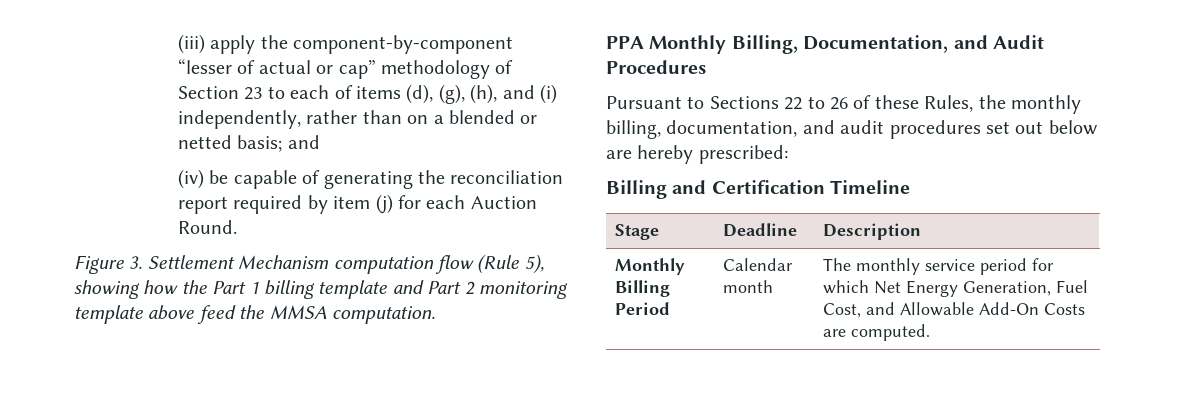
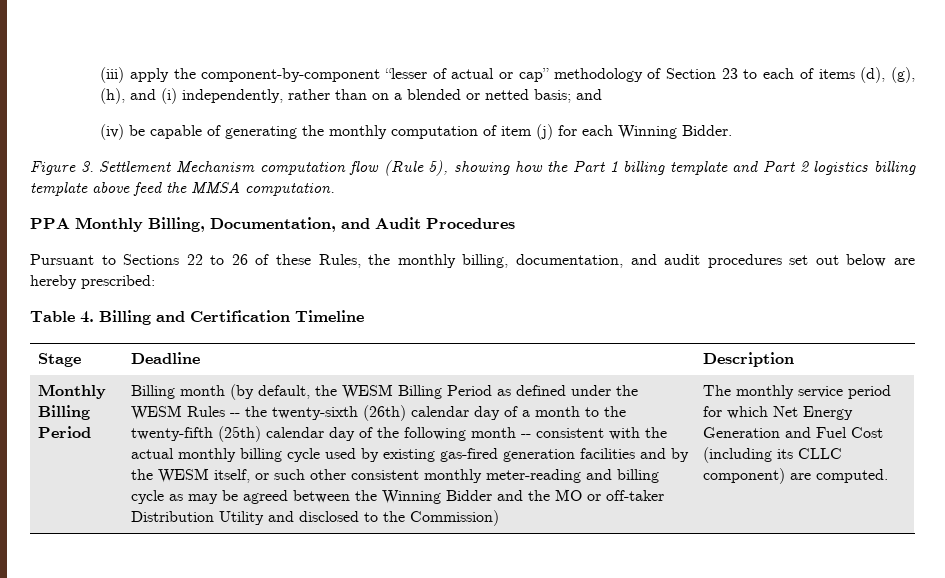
- (iv) be capable of generating the reconciliation report required by item (j) for each Auction Round.
+ (iv) be capable of generating the monthly computation of item (j) for each Winning Bidder.
- Figure 3. Settlement Mechanism computation flow (Rule 5), showing how the Part 1 billing template and Part 2 monitoring template above feed the MMSA computation.
+ Figure 3. Settlement Mechanism computation flow (Rule 5), showing how the Part 1 billing template and Part 2 logistics billing template above feed the MMSA computation.
- Billing and Certification Timeline
+ Table 4. Billing and Certification Timeline
- Calendar month
+ Billing month (by default, the WESM Billing Period as defined under the WESM Rules -- the twenty-sixth (26th) calendar day of a month to the twenty-fifth (25th) calendar day of the following month -- consistent with the actual monthly billing cycle used by existing gas-fired generation facilities and by the WESM itself, or such other consistent monthly meter-reading and billing cycle as may be agreed between the Winning Bidder and the MO or off-taker Distribution Utility and disclosed to the Commission)
- The monthly service period for which Net Energy Generation, Fuel Cost, and Allowable Add-On Costs are computed.
+ The monthly service period for which Net Energy Generation and Fuel Cost (including its CLLC component) are computed.

